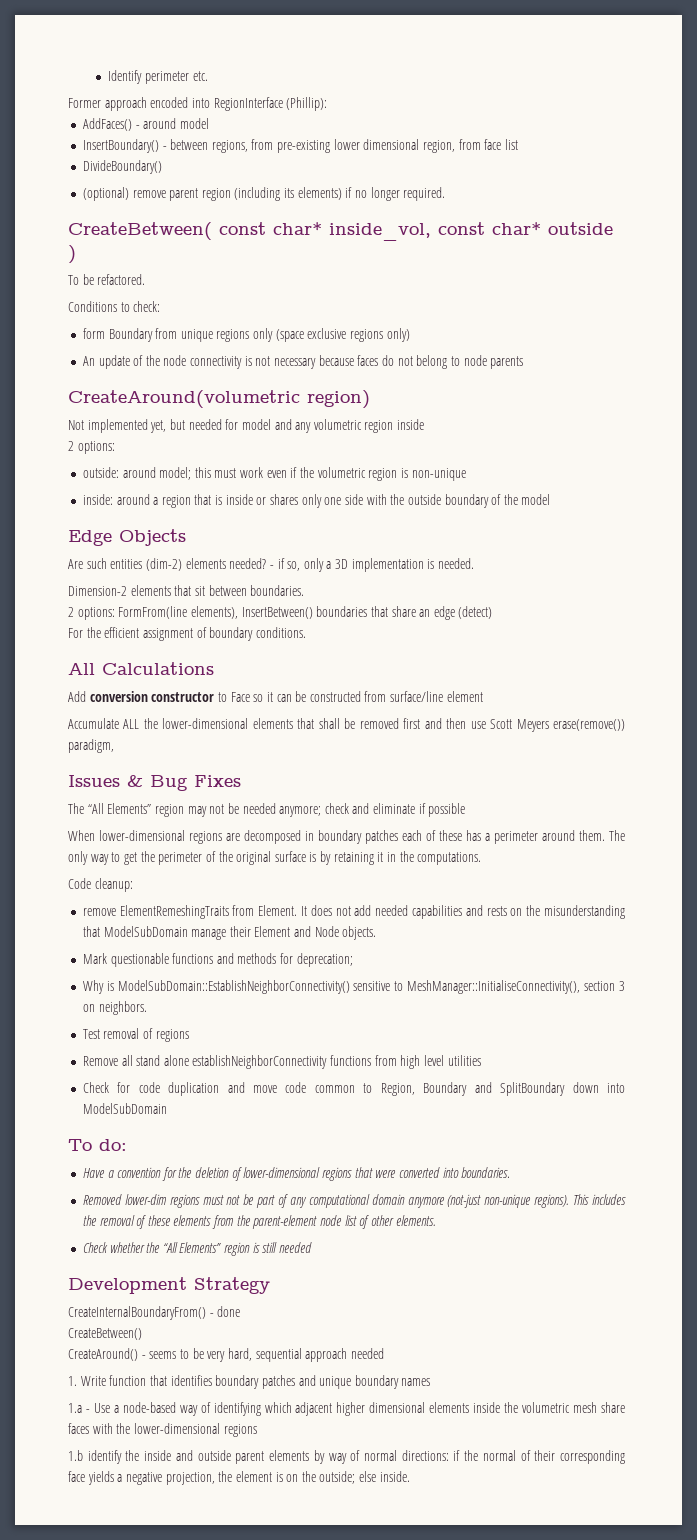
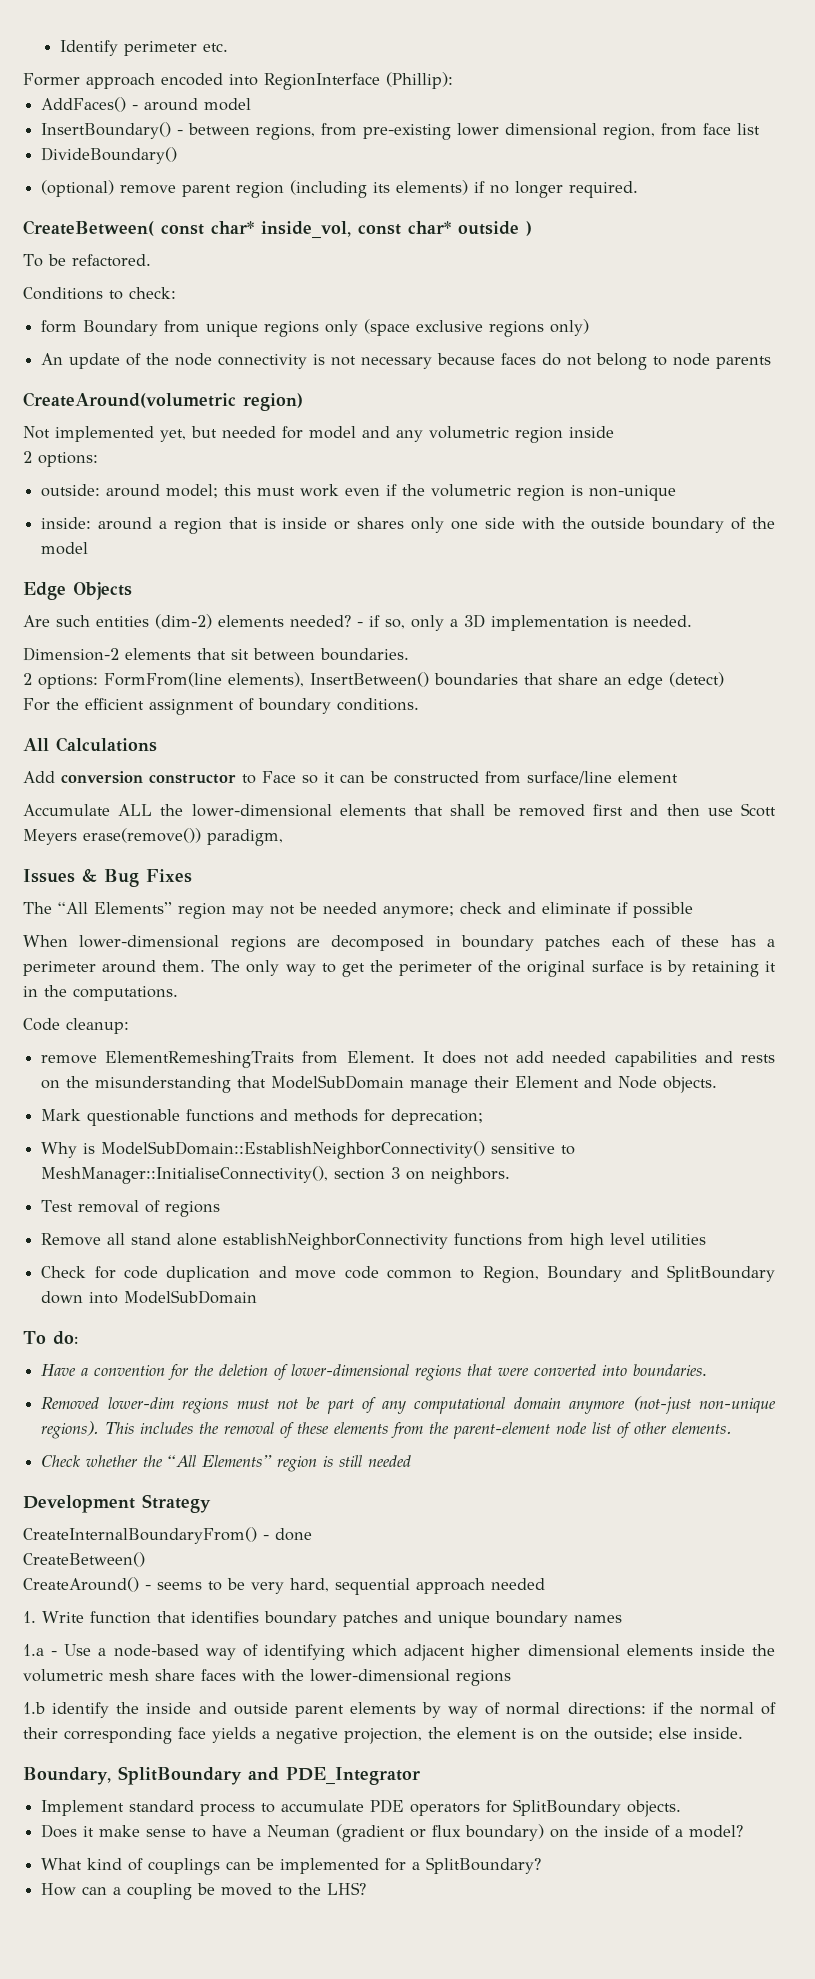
+ Boundary, SplitBoundary and PDE_Integrator
+ Implement standard process to accumulate PDE operators for SplitBoundary objects.
+ Does it make sense to have a Neuman (gradient or flux boundary) on the inside of a model?
+ What kind of couplings can be implemented for a SplitBoundary?
+ How can a coupling be moved to the LHS?

